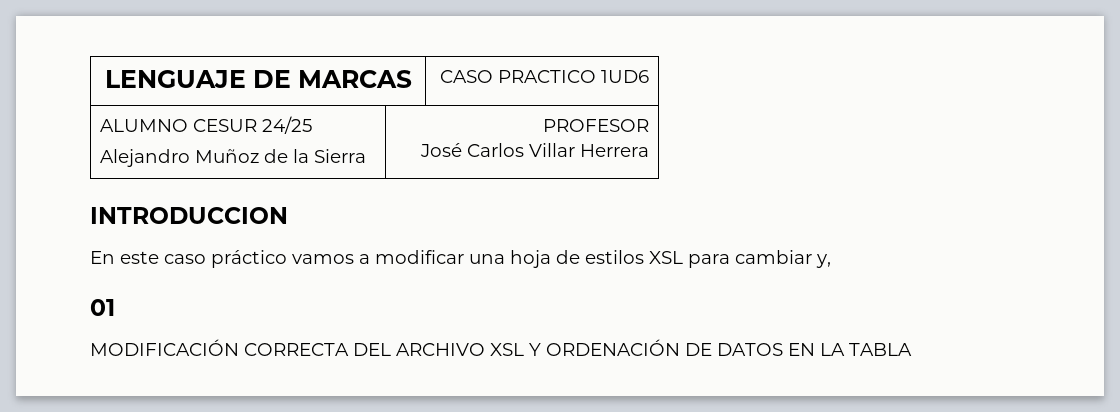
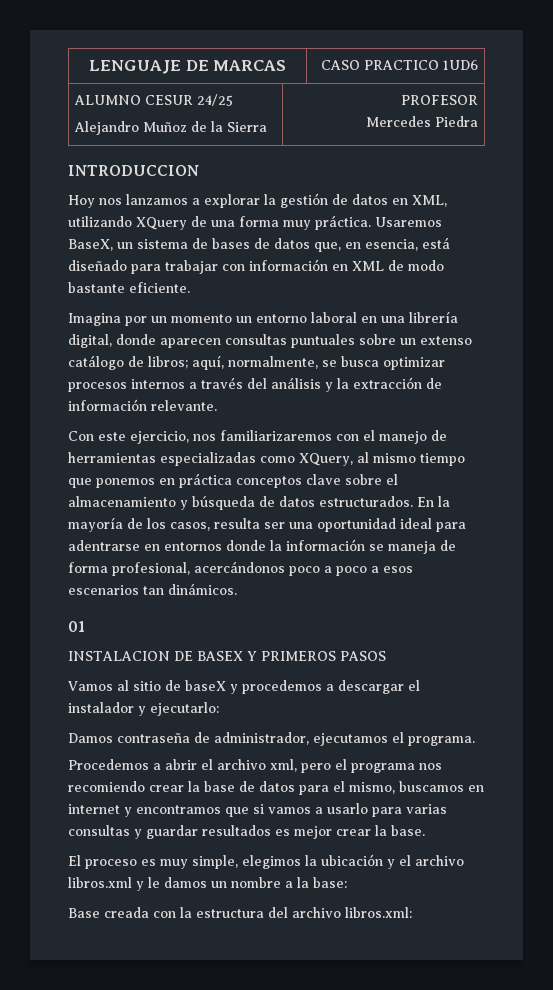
  ALUMNO CESUR 24/25
  Alejandro Muñoz de la Sierra | PROFESOR
- José Carlos Villar Herrera
+ Mercedes Piedra
  INTRODUCCION
- En este caso práctico vamos a modificar una hoja de estilos XSL para cambiar y,
+ Hoy nos lanzamos a explorar la gestión de datos en XML, utilizando XQuery de una forma muy práctica. Usaremos BaseX, un sistema de bases de datos que, en esencia, está diseñado para trabajar con información en XML de modo bastante eficiente.
+ Imagina por un momento un entorno laboral en una librería digital, donde aparecen consultas puntuales sobre un extenso catálogo de libros; aquí, normalmente, se busca optimizar procesos internos a través del análisis y la extracción de información relevante.
+ Con este ejercicio, nos familiarizaremos con el manejo de herramientas especializadas como XQuery, al mismo tiempo que ponemos en práctica conceptos clave sobre el almacenamiento y búsqueda de datos estructurados. En la mayoría de los casos, resulta ser una oportunidad ideal para adentrarse en entornos donde la información se maneja de forma profesional, acercándonos poco a poco a esos escenarios tan dinámicos.
  01
- MODIFICACIÓN CORRECTA DEL ARCHIVO XSL Y ORDENACIÓN DE DATOS EN LA TABLA
+ INSTALACION DE BASEX Y PRIMEROS PASOS
+ Vamos al sitio de baseX y procedemos a descargar el instalador y ejecutarlo:
+ Damos contraseña de administrador, ejecutamos el programa.
+ Procedemos a abrir el archivo xml, pero el programa nos recomiendo crear la base de datos para el mismo, buscamos en internet y encontramos que si vamos a usarlo para varias consultas y guardar resultados es mejor crear la base.
+ El proceso es muy simple, elegimos la ubicación y el archivo libros.xml y le damos un nombre a la base:
+ Base creada con la estructura del archivo libros.xml:

